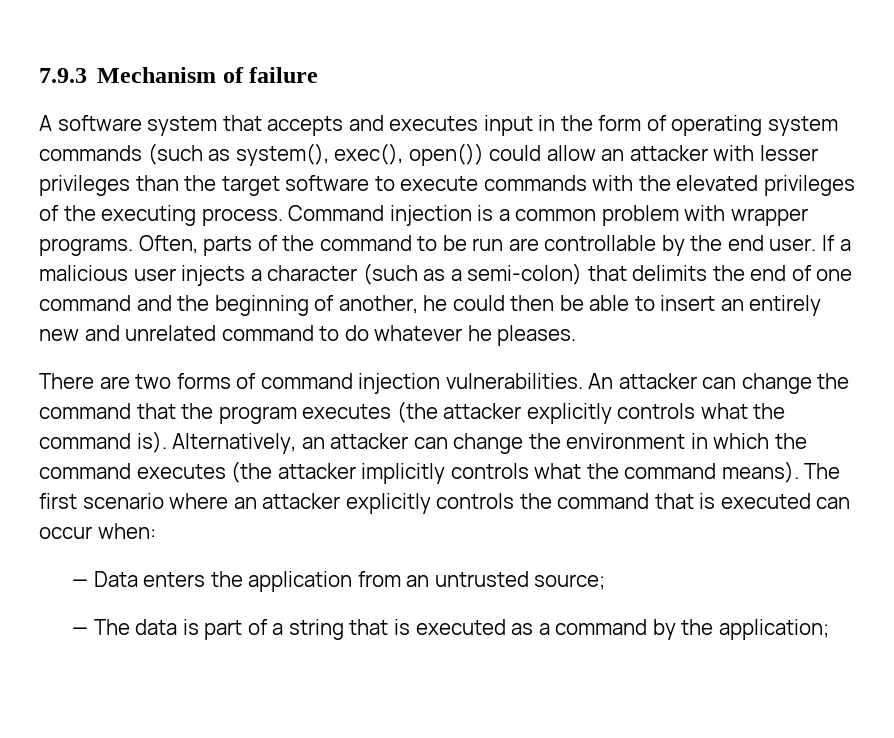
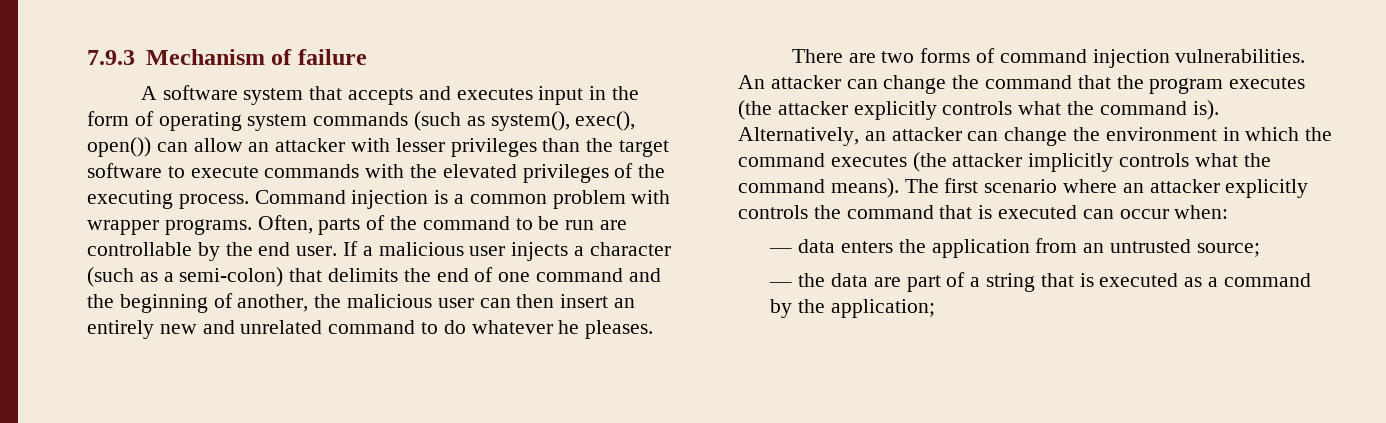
- A software system that accepts and executes input in the form of operating system commands (such as system(), exec(), open()) could allow an attacker with lesser privileges than the target software to execute commands with the elevated privileges of the executing process.
+ A software system that accepts and executes input in the form of operating system commands (such as system(), exec(), open()) can allow an attacker with lesser privileges than the target software to execute commands with the elevated privileges of the executing process.
- If a malicious user injects a character (such as a semi-colon) that delimits the end of one command and the beginning of another, he could then be able to insert an entirely new and unrelated command to do whatever he pleases.
+ If a malicious user injects a character (such as a semi-colon) that delimits the end of one command and the beginning of another, the malicious user can then insert an entirely new and unrelated command to do whatever he pleases.
- — Data enters the application from an untrusted source;
+ — data enters the application from an untrusted source;
- — The data is part of a string that is executed as a command by the application;
+ — the data are part of a string that is executed as a command by the application;

